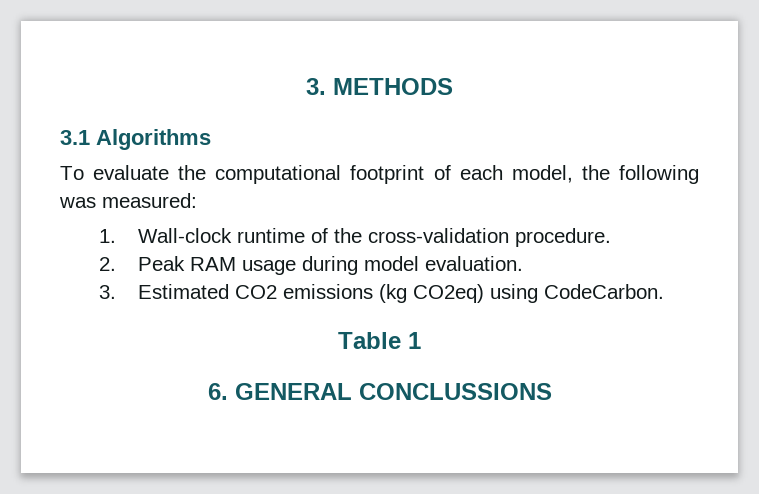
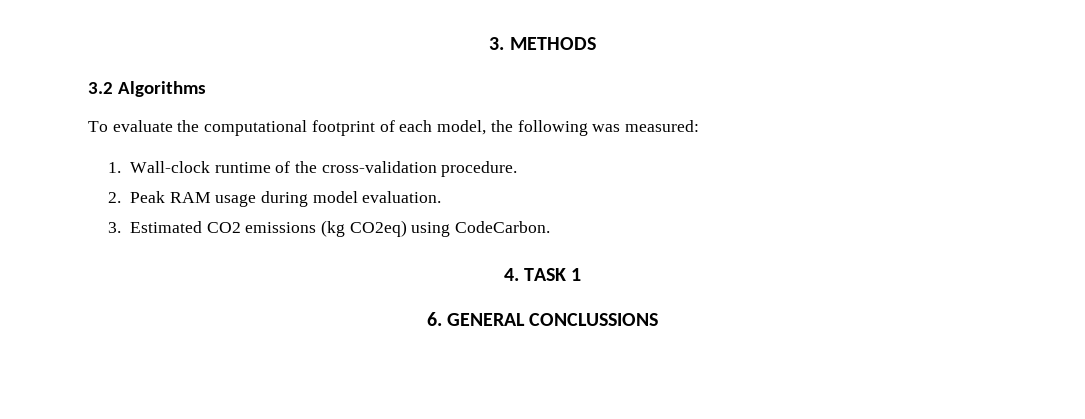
- 3.1 Algorithms
+ 3.2 Algorithms
- Table 1
+ 4. TASK 1

